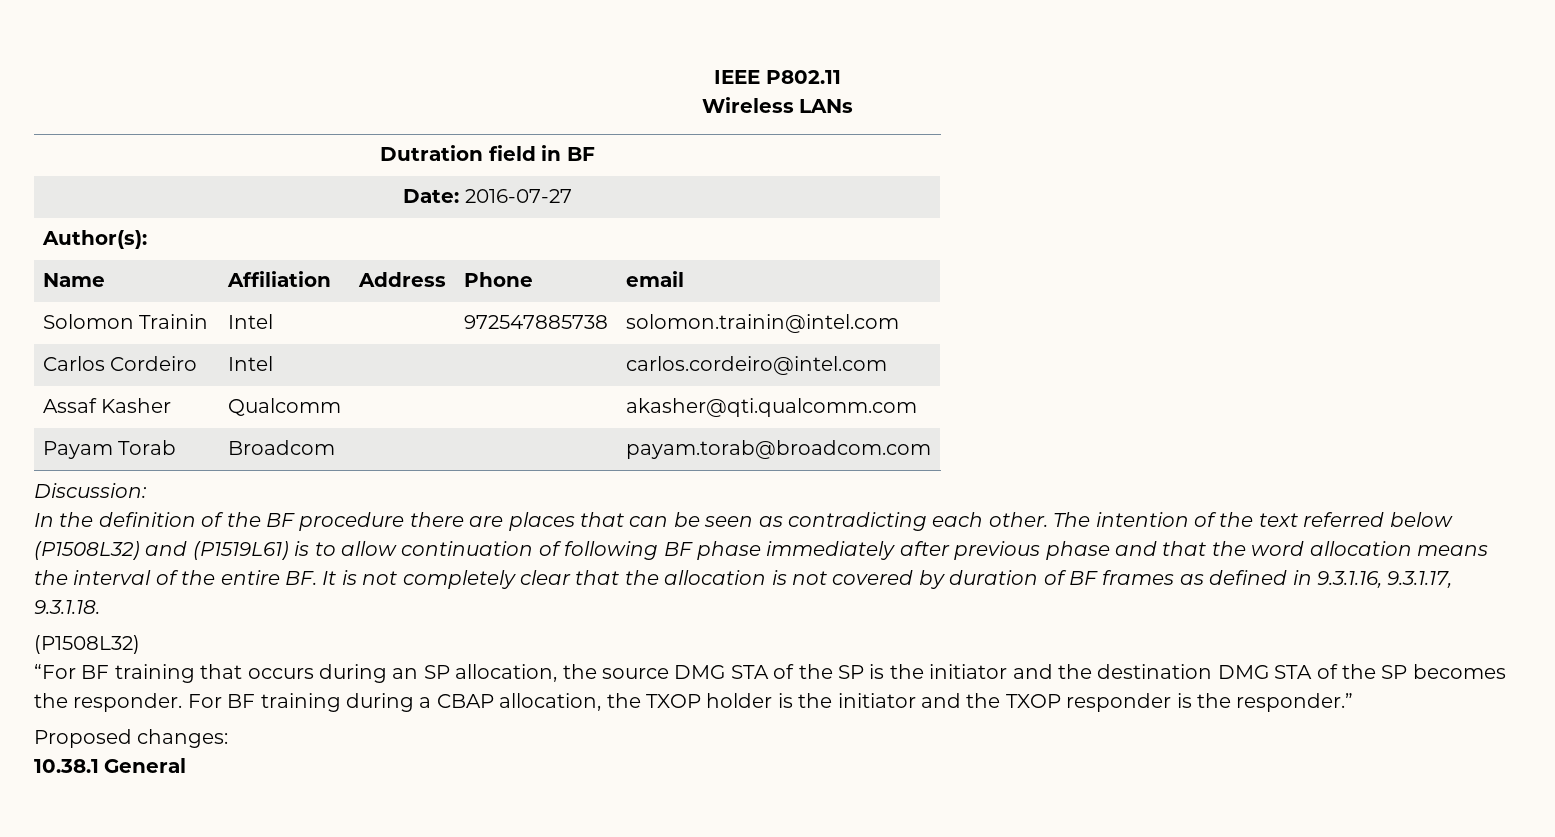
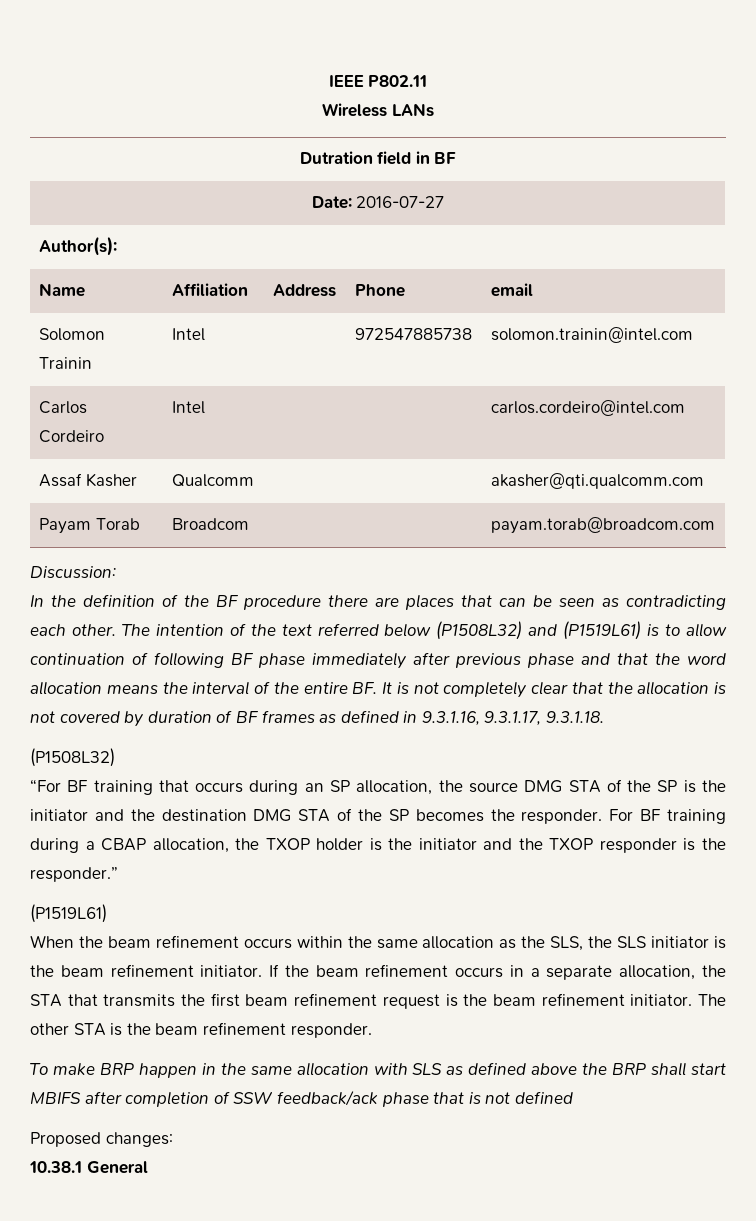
  For BF training during a CBAP allocation, the TXOP holder is the initiator and the TXOP responder is the responder.”
+ (P1519L61)
+ When the beam refinement occurs within the same allocation as the SLS, the SLS initiator is the beam refinement initiator. If the beam refinement occurs in a separate allocation, the STA that transmits the first beam refinement request is the beam refinement initiator. The other STA is the beam refinement responder.
+ To make BRP happen in the same allocation with SLS as defined above the BRP shall start MBIFS after completion of SSW feedback/ack phase that is not defined

